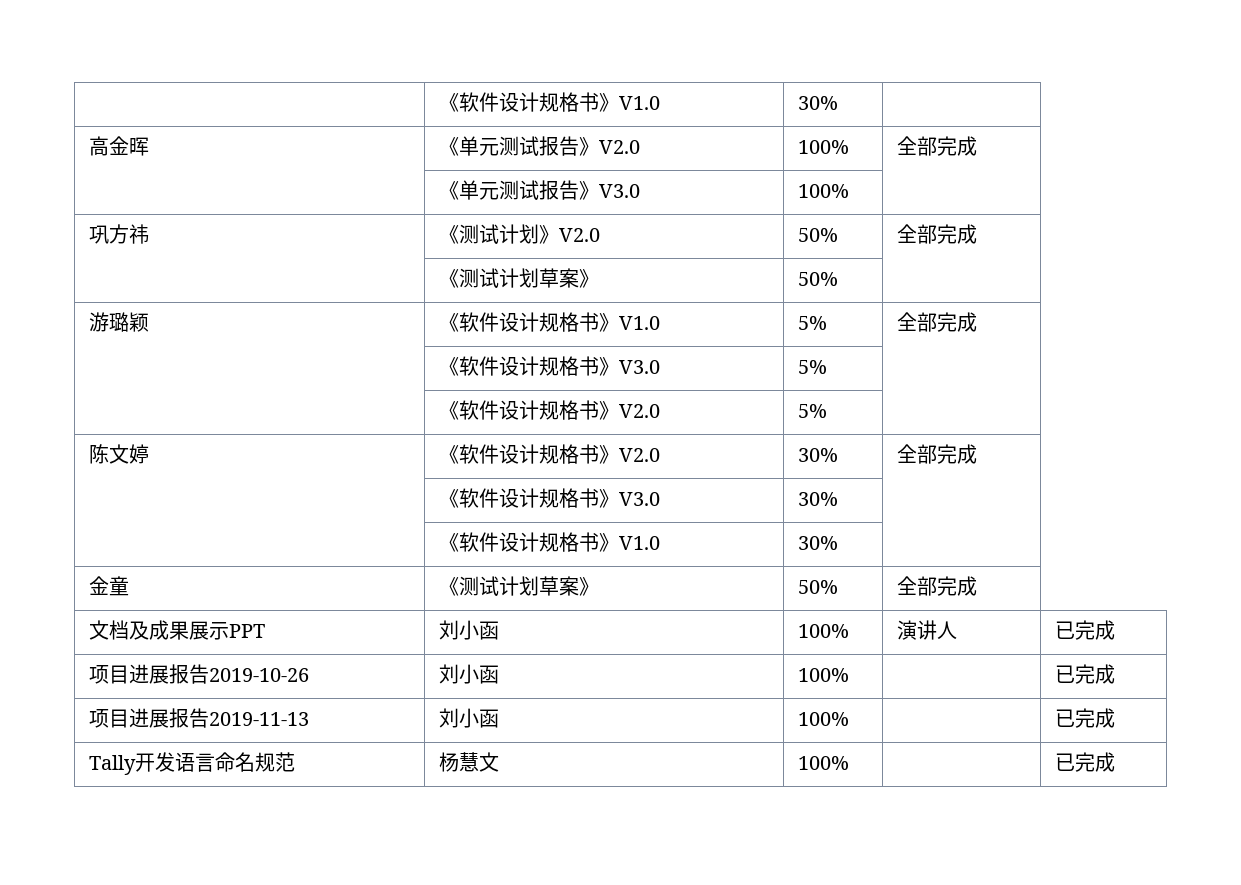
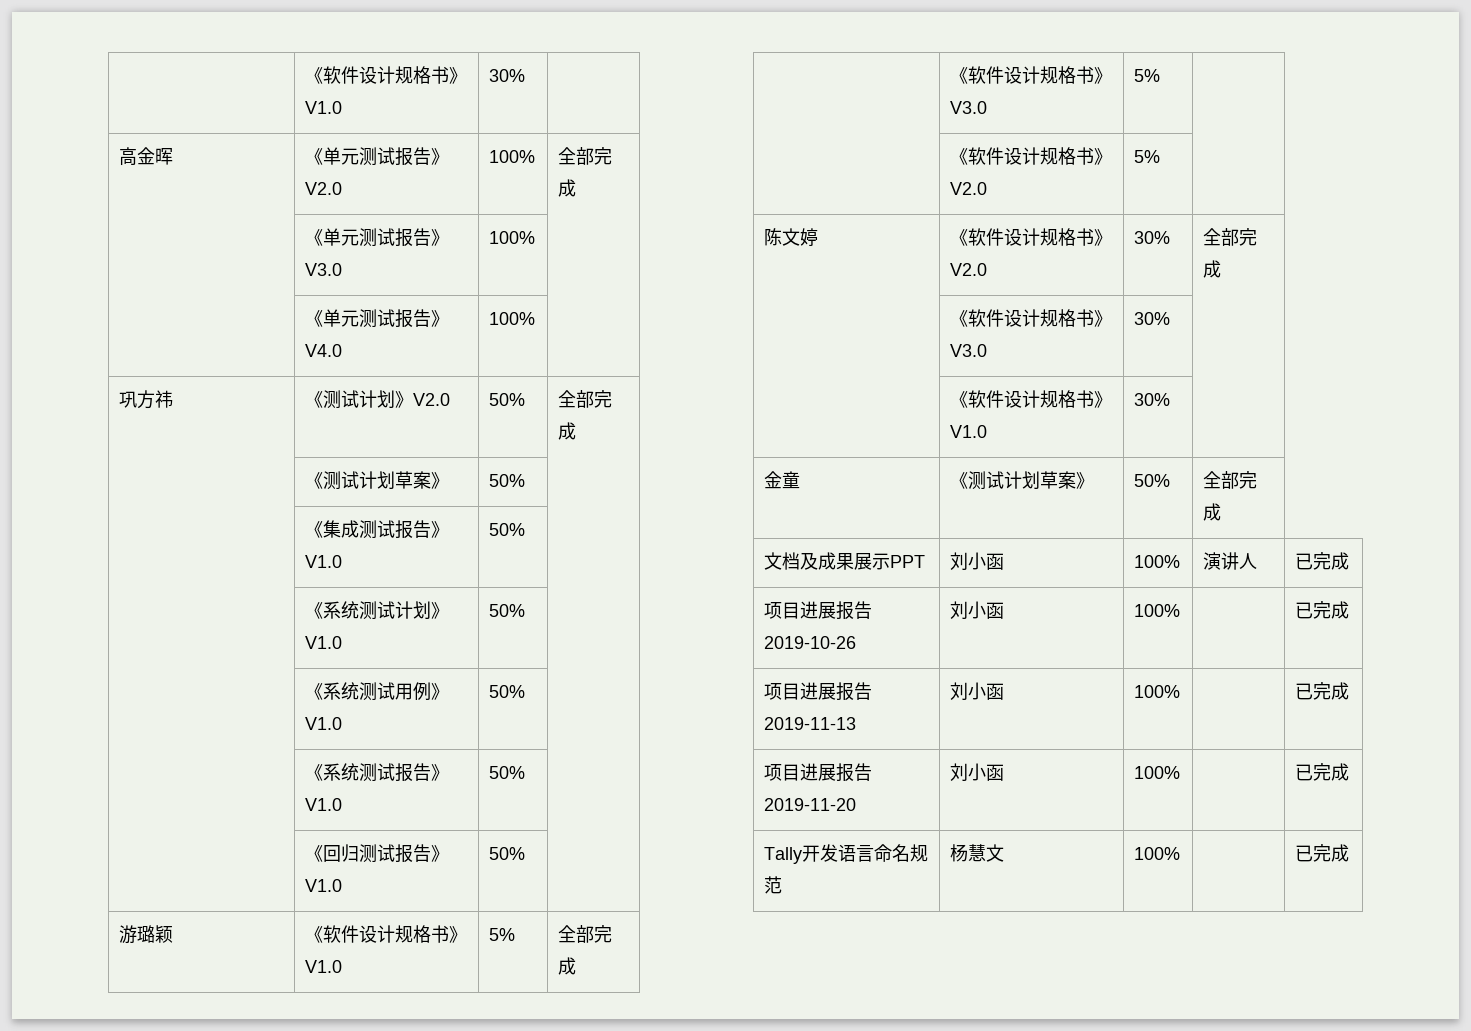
+ | 《单元测试报告》V4.0 | 100% |
+ | 《集成测试报告》V1.0 | 50% |
+ | 《系统测试计划》V1.0 | 50% |
+ | 《系统测试用例》V1.0 | 50% |
+ | 《系统测试报告》V1.0 | 50% |
+ | 《回归测试报告》V1.0 | 50% |
+ 项目进展报告2019-11-20 | 刘小函 | 100% | | 已完成

